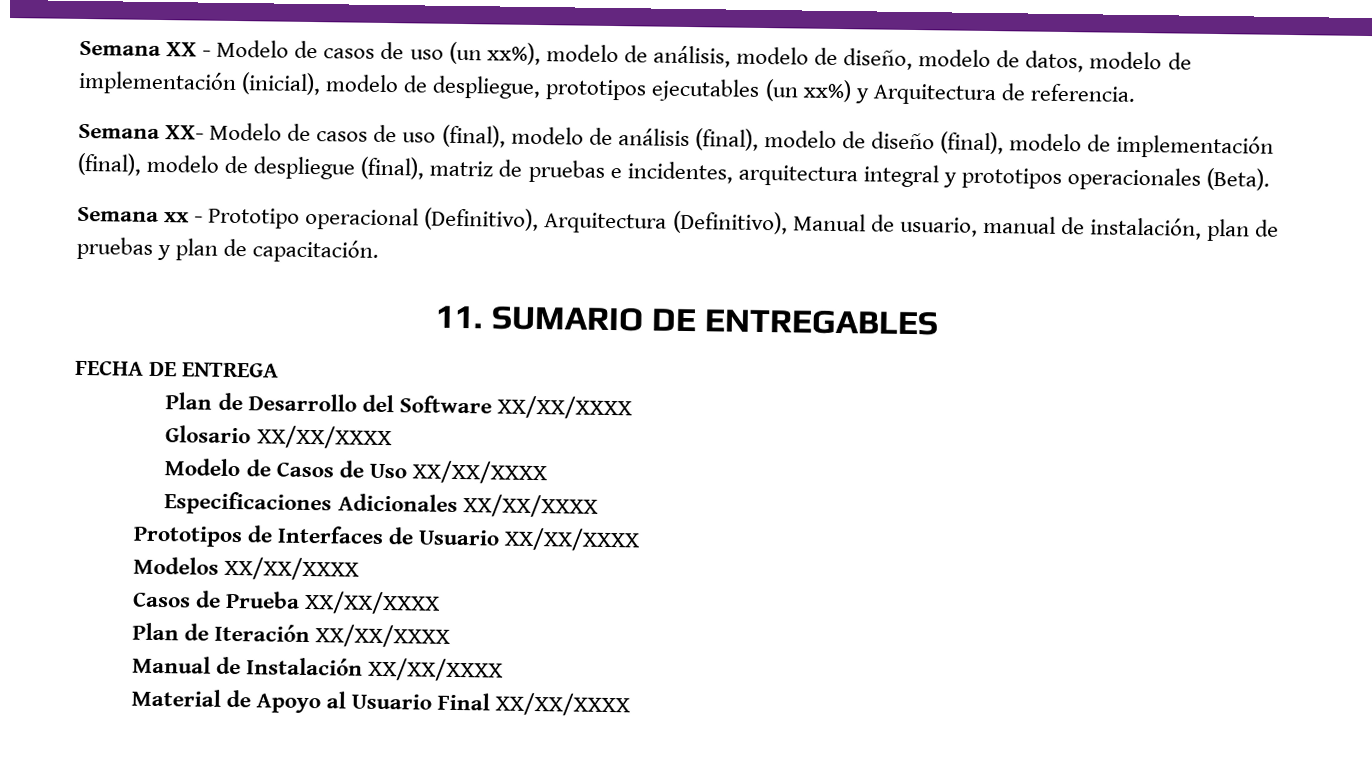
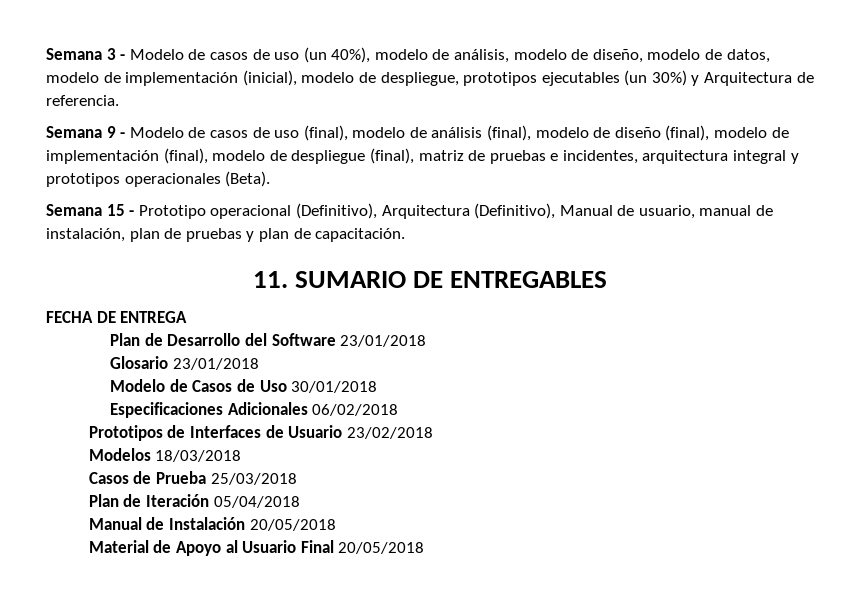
- Semana XX - Modelo de casos de uso (un xx%), modelo de análisis, modelo de diseño, modelo de datos, modelo de implementación (inicial), modelo de despliegue, prototipos ejecutables (un xx%) y Arquitectura de referencia.
+ Semana 3 - Modelo de casos de uso (un 40%), modelo de análisis, modelo de diseño, modelo de datos, modelo de implementación (inicial), modelo de despliegue, prototipos ejecutables (un 30%) y Arquitectura de referencia.
- Semana XX- Modelo de casos de uso (final), modelo de análisis (final), modelo de diseño (final), modelo de implementación (final), modelo de despliegue (final), matriz de pruebas e incidentes, arquitectura integral y prototipos operacionales (Beta).
+ Semana 9 - Modelo de casos de uso (final), modelo de análisis (final), modelo de diseño (final), modelo de implementación (final), modelo de despliegue (final), matriz de pruebas e incidentes, arquitectura integral y prototipos operacionales (Beta).
- Semana xx - Prototipo operacional (Definitivo), Arquitectura (Definitivo), Manual de usuario, manual de instalación, plan de pruebas y plan de capacitación.
+ Semana 15 - Prototipo operacional (Definitivo), Arquitectura (Definitivo), Manual de usuario, manual de instalación, plan de pruebas y plan de capacitación.
- Plan de Desarrollo del Software XX/XX/XXXX
+ Plan de Desarrollo del Software 23/01/2018
- Glosario XX/XX/XXXX
+ Glosario 23/01/2018
- Modelo de Casos de Uso XX/XX/XXXX
+ Modelo de Casos de Uso 30/01/2018
- Especificaciones Adicionales XX/XX/XXXX
+ Especificaciones Adicionales 06/02/2018
- Prototipos de Interfaces de Usuario XX/XX/XXXX
+ Prototipos de Interfaces de Usuario 23/02/2018
- Modelos XX/XX/XXXX
+ Modelos 18/03/2018
- Casos de Prueba XX/XX/XXXX
+ Casos de Prueba 25/03/2018
- Plan de Iteración XX/XX/XXXX
+ Plan de Iteración 05/04/2018
- Manual de Instalación XX/XX/XXXX
+ Manual de Instalación 20/05/2018
- Material de Apoyo al Usuario Final XX/XX/XXXX
+ Material de Apoyo al Usuario Final 20/05/2018

